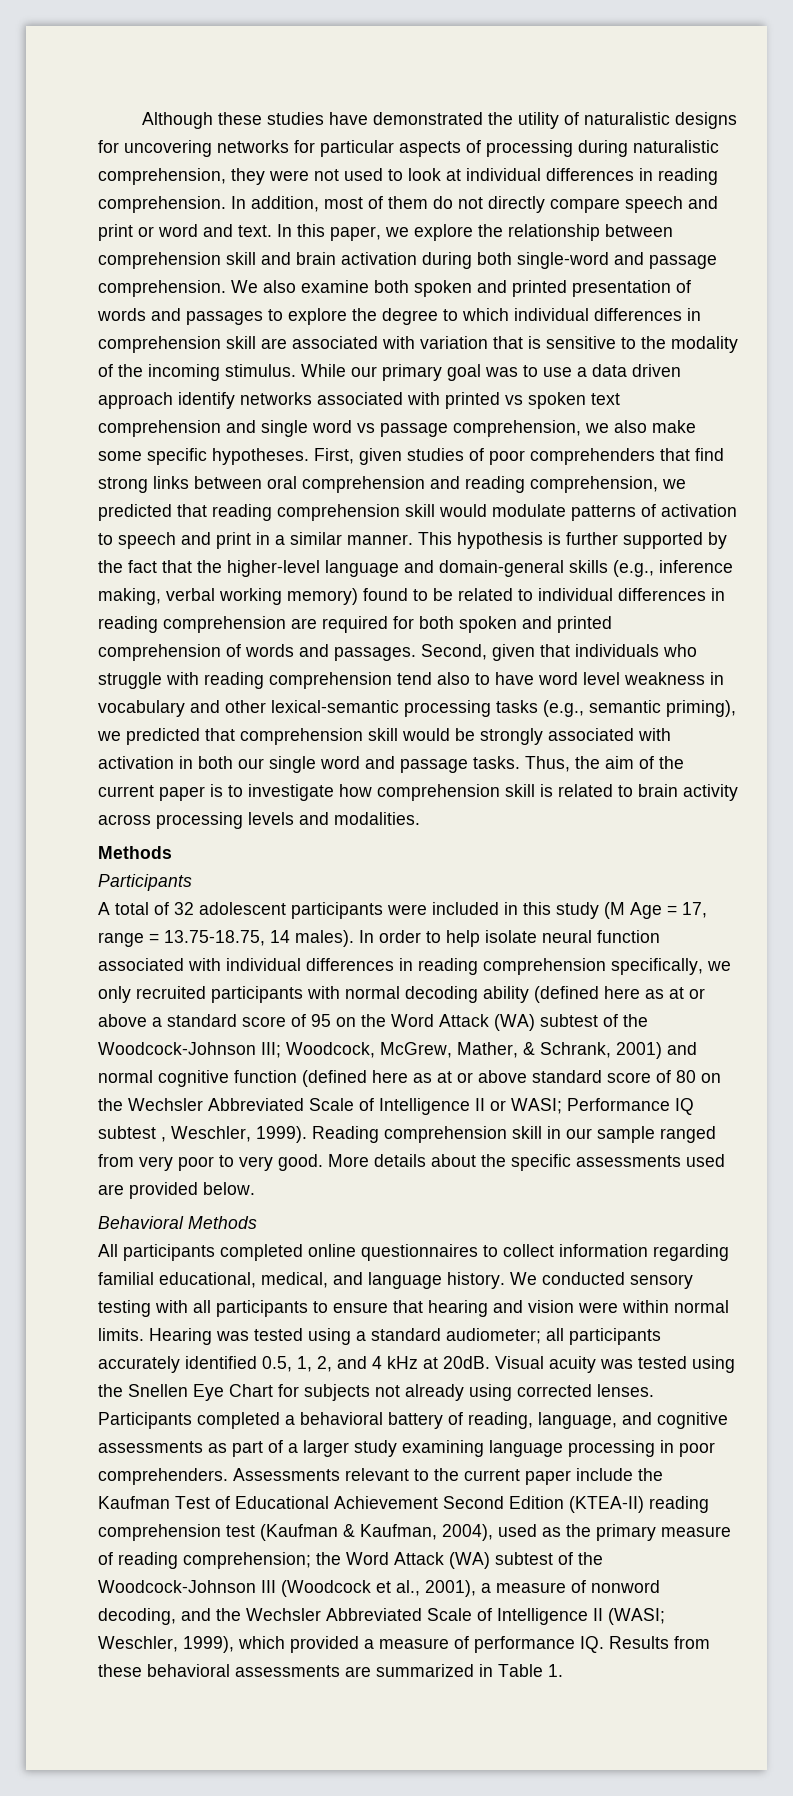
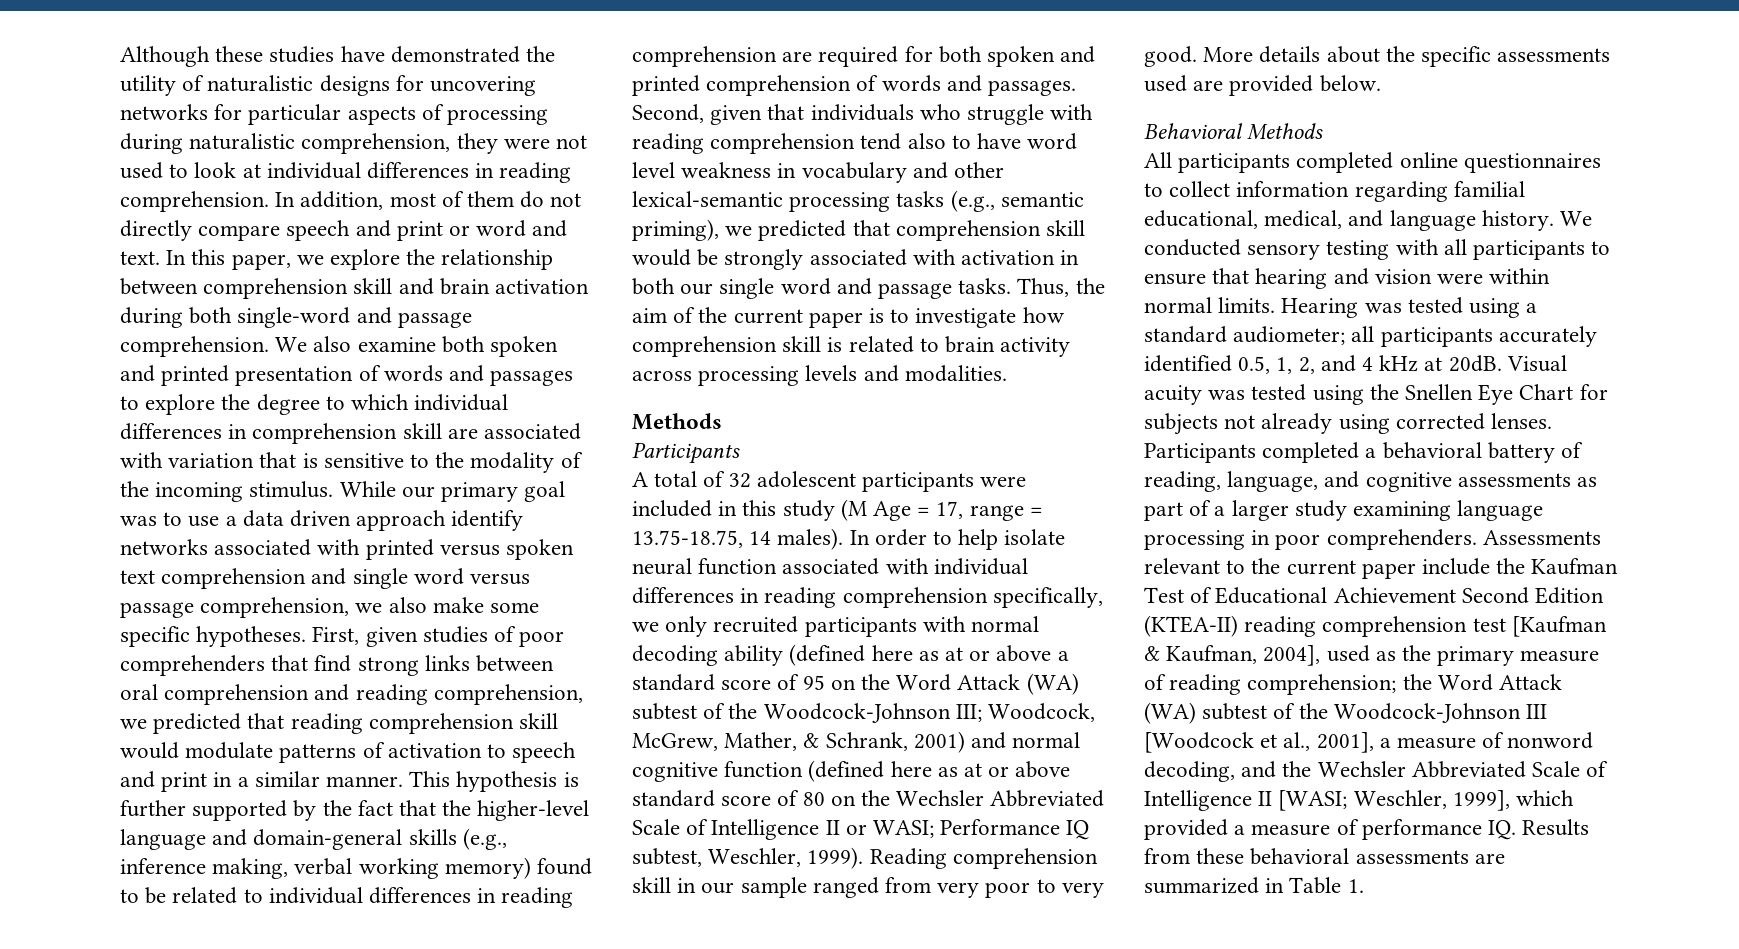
- While our primary goal was to use a data driven approach identify networks associated with printed vs spoken text comprehension and single word vs passage comprehension, we also make some specific hypotheses.
+ While our primary goal was to use a data driven approach identify networks associated with printed versus spoken text comprehension and single word versus passage comprehension, we also make some specific hypotheses.
- Performance IQ subtest , Weschler, 1999).
+ Performance IQ subtest, Weschler, 1999).
- Assessments relevant to the current paper include the Kaufman Test of Educational Achievement Second Edition (KTEA-II) reading comprehension test (Kaufman & Kaufman, 2004), used as the primary measure of reading comprehension;
+ Assessments relevant to the current paper include the Kaufman Test of Educational Achievement Second Edition (KTEA-II) reading comprehension test [Kaufman & Kaufman, 2004], used as the primary measure of reading comprehension;
- the Word Attack (WA) subtest of the Woodcock-Johnson III (Woodcock et al., 2001), a measure of nonword decoding, and the Wechsler Abbreviated Scale of Intelligence II (WASI; Weschler, 1999), which provided a measure of performance IQ. Results from these behavioral assessments are summarized in Table 1.
+ the Word Attack (WA) subtest of the Woodcock-Johnson III [Woodcock et al., 2001], a measure of nonword decoding, and the Wechsler Abbreviated Scale of Intelligence II [WASI; Weschler, 1999], which provided a measure of performance IQ. Results from these behavioral assessments are summarized in Table 1.

